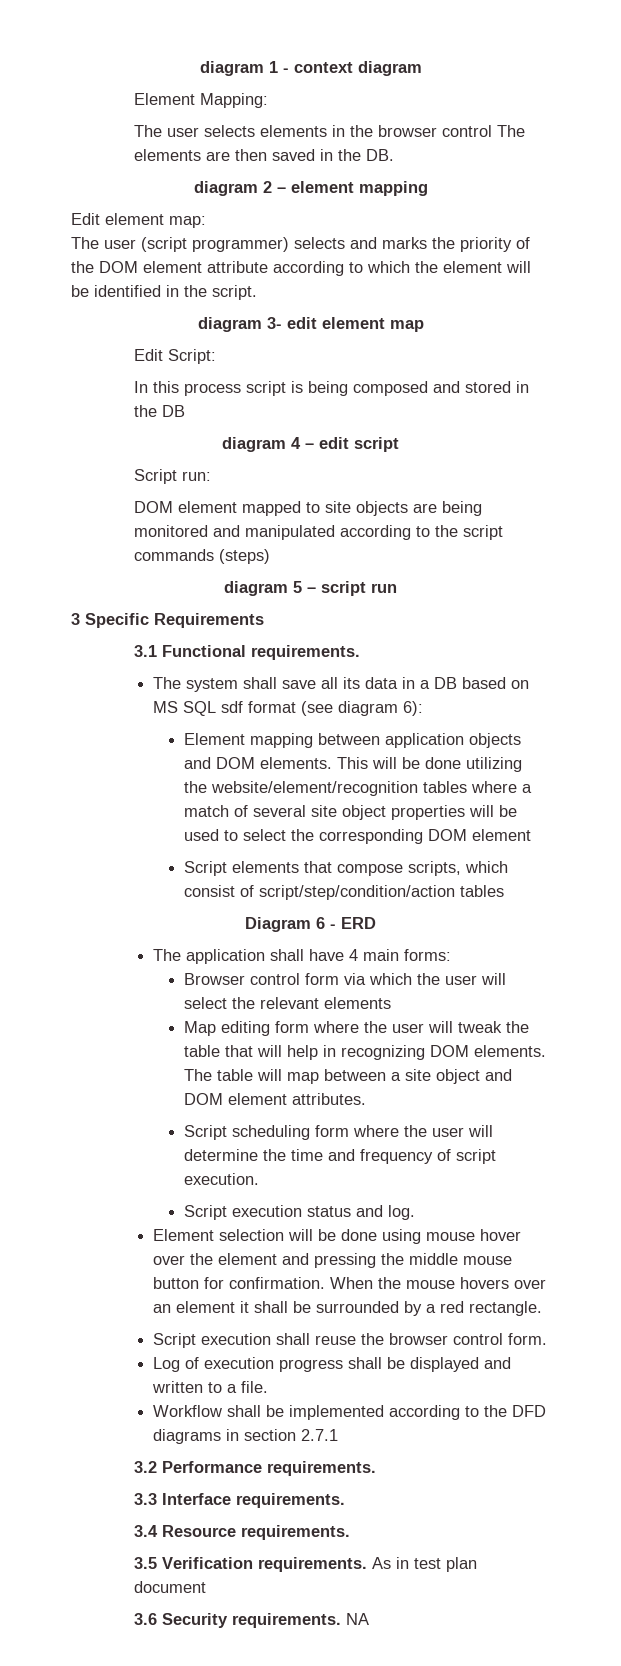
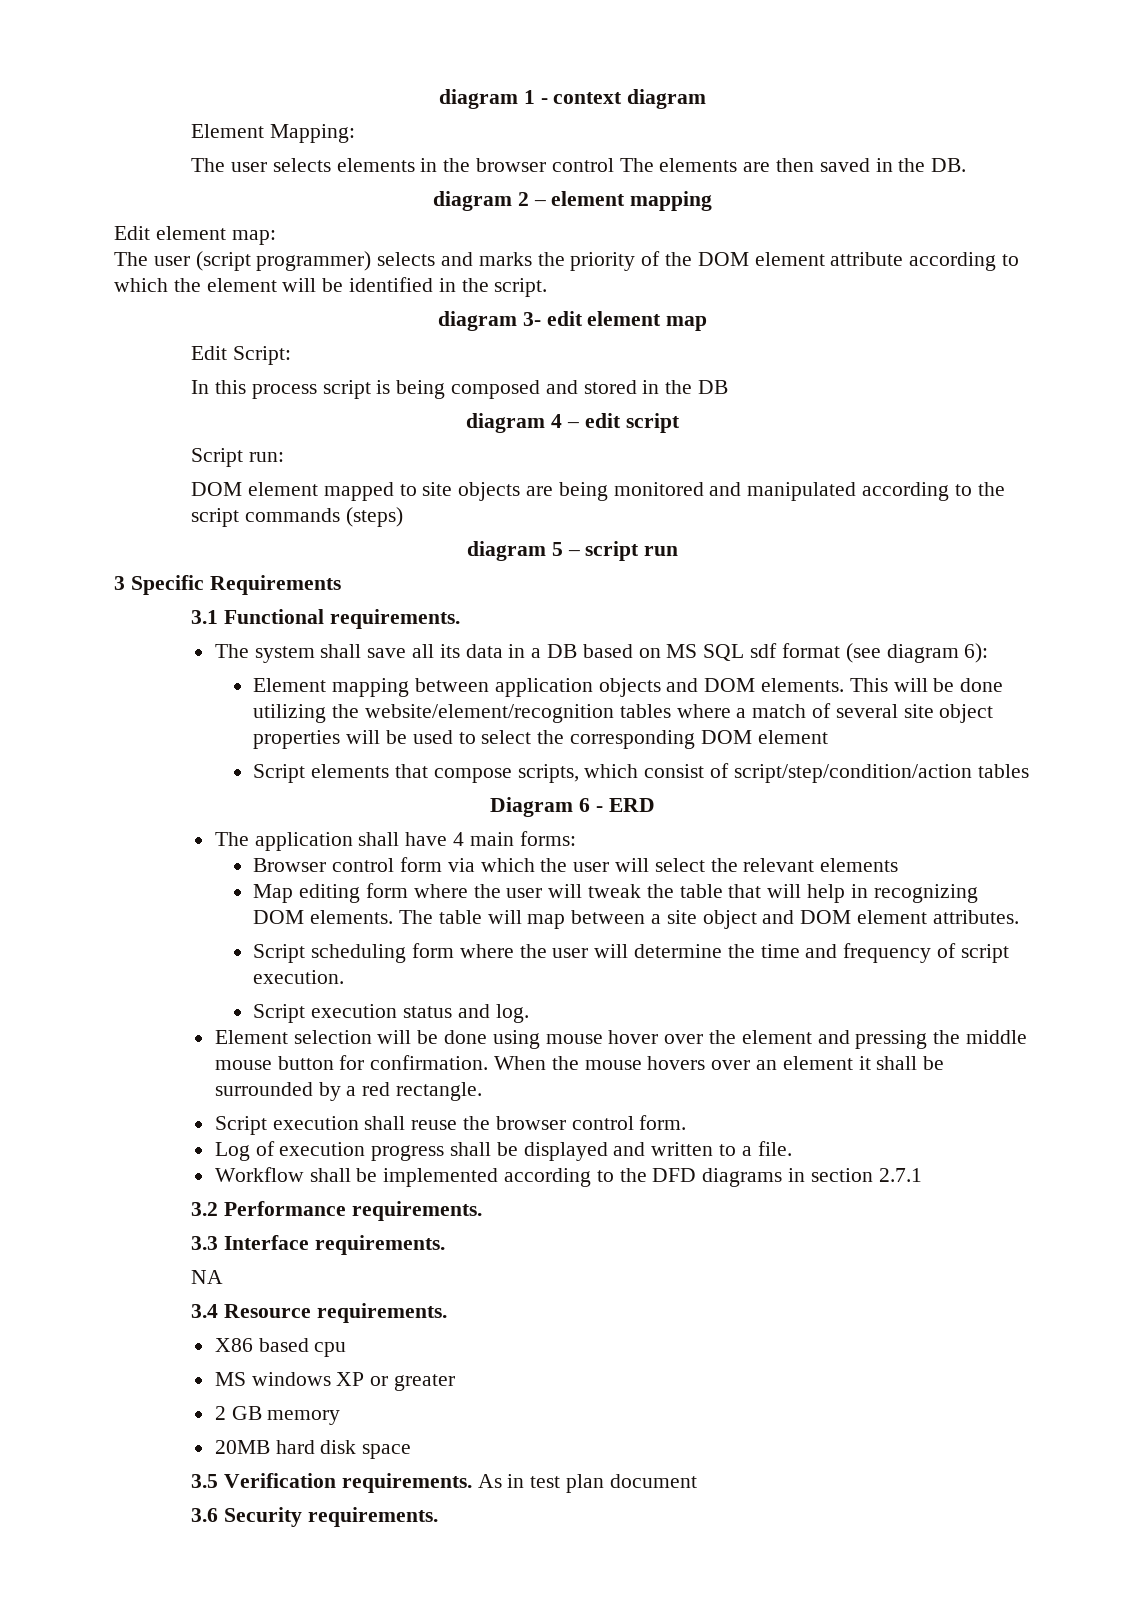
+ NA
+ X86 based cpu
+ MS windows XP or greater
+ 2 GB memory
+ 20MB hard disk space
- NA

